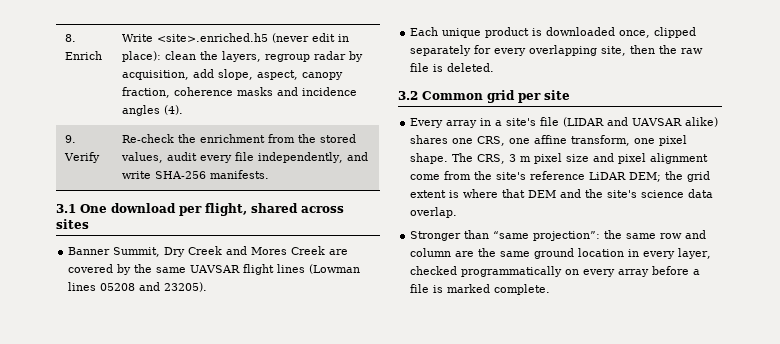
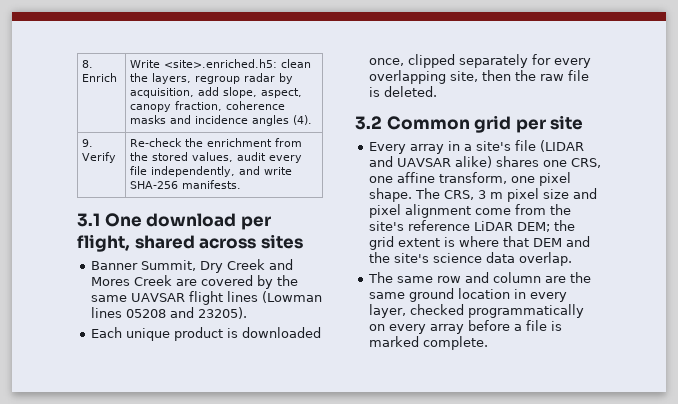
- 8. Enrich | Write <site>.enriched.h5 (never edit in place): clean the layers, regroup radar by acquisition, add slope, aspect, canopy fraction, coherence masks and incidence angles (4).
+ 8. Enrich | Write <site>.enriched.h5: clean the layers, regroup radar by acquisition, add slope, aspect, canopy fraction, coherence masks and incidence angles (4).
- Stronger than “same projection”: the same row and column are the same ground location in every layer, checked programmatically on every array before a file is marked complete.
+ The same row and column are the same ground location in every layer, checked programmatically on every array before a file is marked complete.

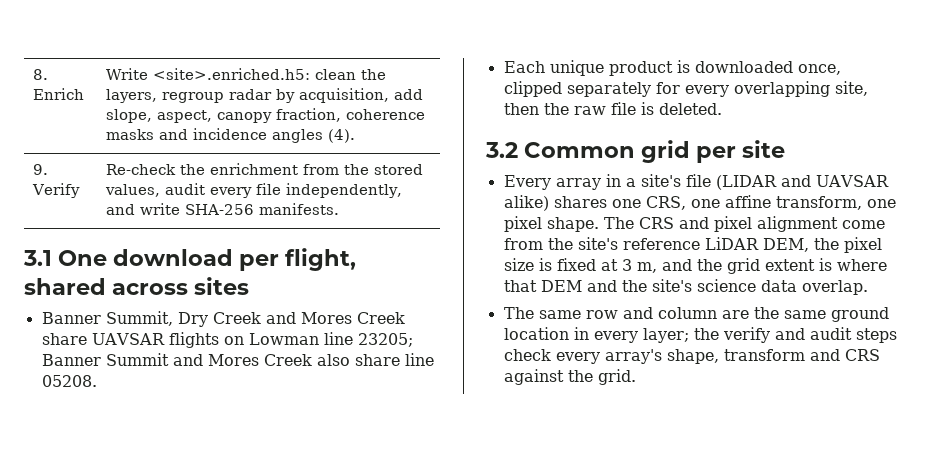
- Banner Summit, Dry Creek and Mores Creek are covered by the same UAVSAR flight lines (Lowman lines 05208 and 23205).
+ Banner Summit, Dry Creek and Mores Creek share UAVSAR flights on Lowman line 23205; Banner Summit and Mores Creek also share line 05208.
- The CRS, 3 m pixel size and pixel alignment come from the site's reference LiDAR DEM; the grid extent is where that DEM and the site's science data overlap.
+ The CRS and pixel alignment come from the site's reference LiDAR DEM, the pixel size is fixed at 3 m, and the grid extent is where that DEM and the site's science data overlap.
- The same row and column are the same ground location in every layer, checked programmatically on every array before a file is marked complete.
+ The same row and column are the same ground location in every layer; the verify and audit steps check every array's shape, transform and CRS against the grid.

